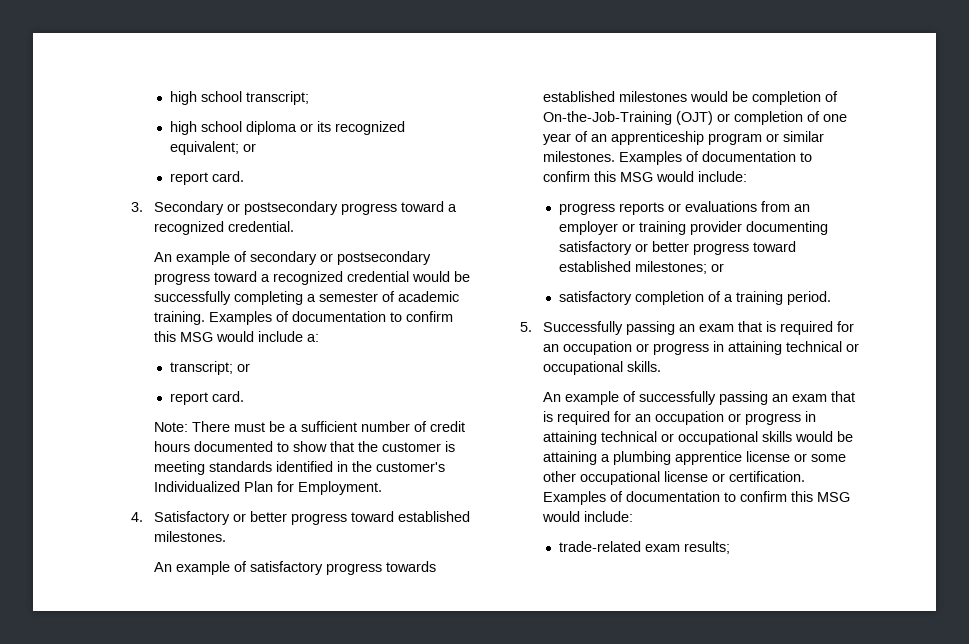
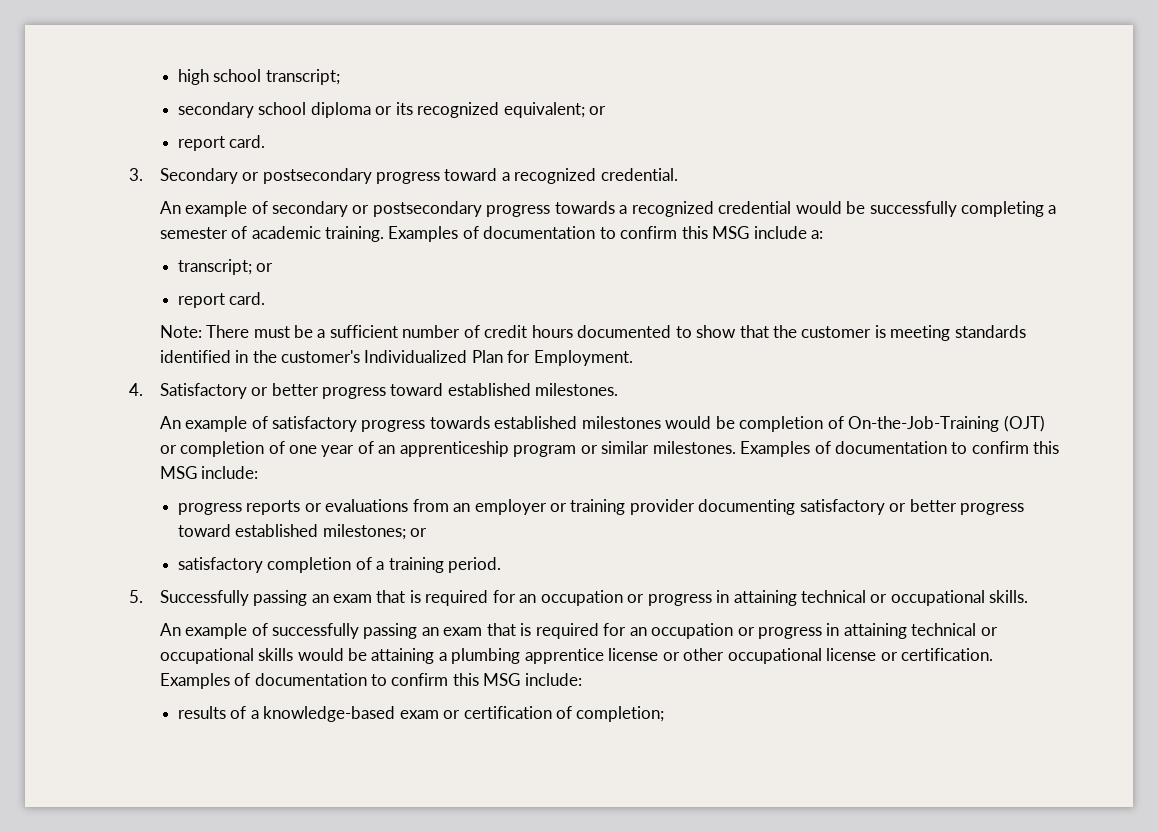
- high school diploma or its recognized equivalent; or
+ secondary school diploma or its recognized equivalent; or
- An example of secondary or postsecondary progress toward a recognized credential would be successfully completing a semester of academic training.
+ An example of secondary or postsecondary progress towards a recognized credential would be successfully completing a semester of academic training.
- Examples of documentation to confirm this MSG would include a:
+ Examples of documentation to confirm this MSG include a:
- An example of satisfactory progress towards established milestones would be completion of On-the-Job-Training (OJT) or completion of one year of an apprenticeship program or similar milestones. Examples of documentation to confirm this MSG would include:
+ An example of satisfactory progress towards established milestones would be completion of On-the-Job-Training (OJT) or completion of one year of an apprenticeship program or similar milestones. Examples of documentation to confirm this MSG include:
- An example of successfully passing an exam that is required for an occupation or progress in attaining technical or occupational skills would be attaining a plumbing apprentice license or some other occupational license or certification. Examples of documentation to confirm this MSG would include:
- trade-related exam results;
+ An example of successfully passing an exam that is required for an occupation or progress in attaining technical or occupational skills would be attaining a plumbing apprentice license or other occupational license or certification. Examples of documentation to confirm this MSG include:
+ results of a knowledge-based exam or certification of completion;

